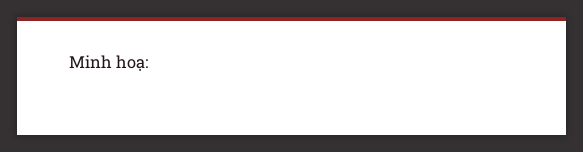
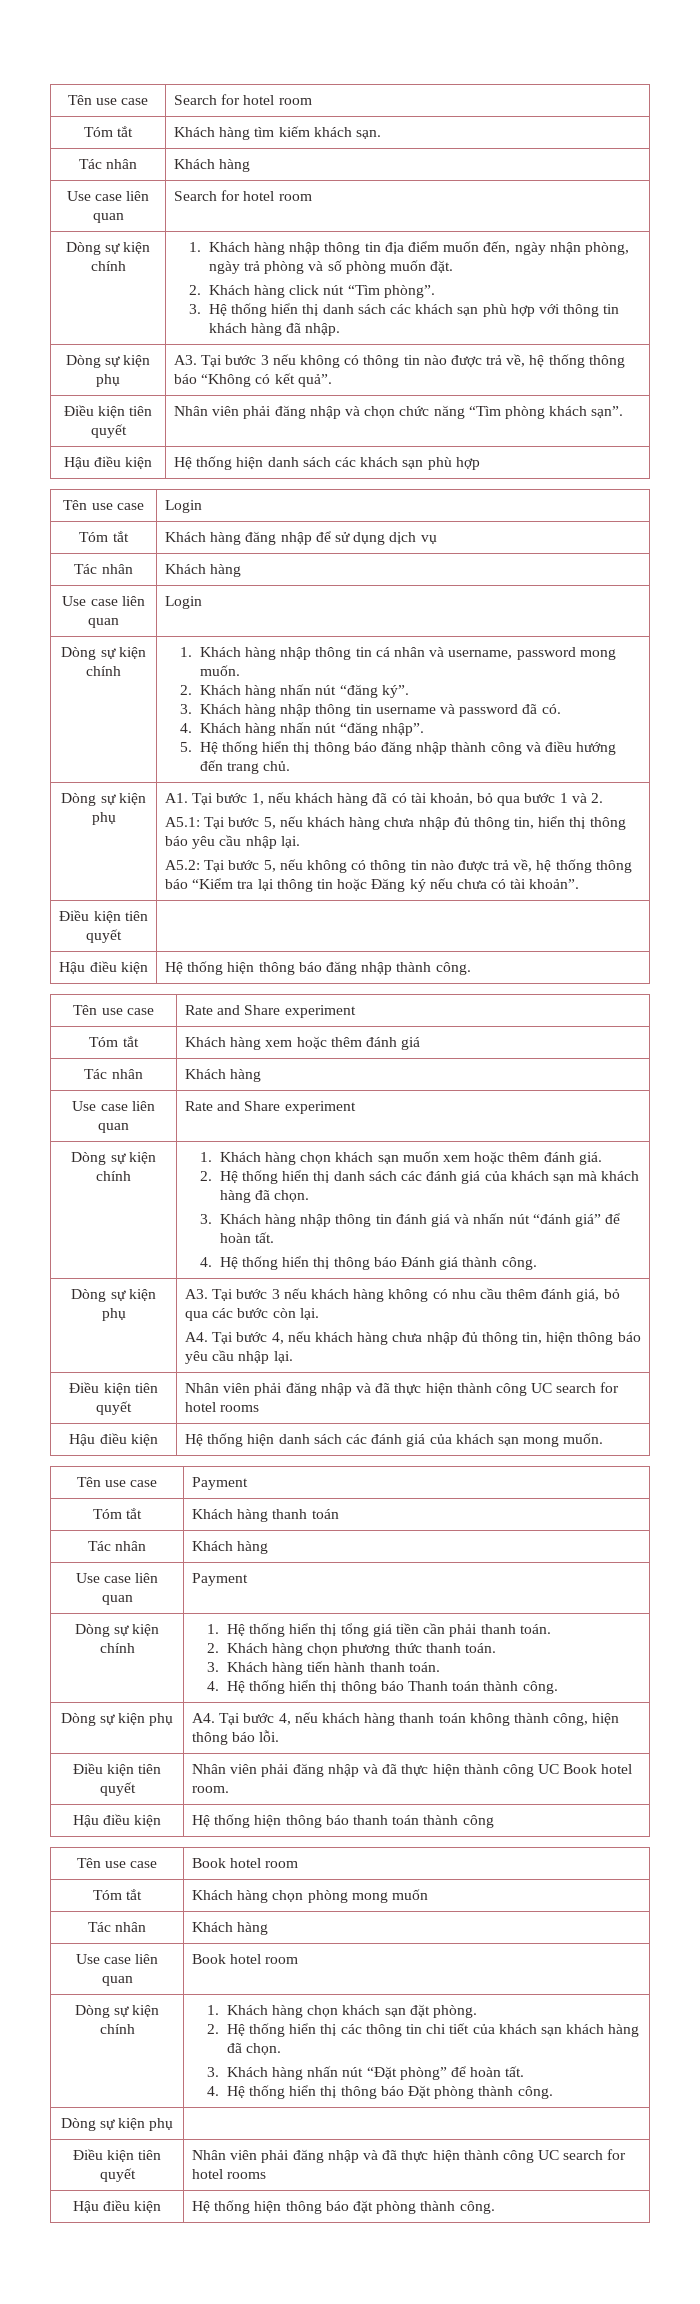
- Minh hoạ:
+ Tên use case | Search for hotel room
+ Tóm tắt | Khách hàng tìm kiếm khách sạn.
+ Tác nhân | Khách hàng
+ Use case liên quan | Search for hotel room
+ Dòng sự kiện chính | 1. Khách hàng nhập thông tin địa điểm muốn đến, ngày nhận phòng, ngày trả phòng và số phòng muốn đặt.
+ 2. Khách hàng click nút “Tìm phòng”.
+ 3. Hệ thống hiển thị danh sách các khách sạn phù hợp với thông tin khách hàng đã nhập.
+ Dòng sự kiện phụ | A3. Tại bước 3 nếu không có thông tin nào được trả về, hệ thống thông báo “Không có kết quả”.
+ Điều kiện tiên quyết | Nhân viên phải đăng nhập và chọn chức năng “Tìm phòng khách sạn”.
+ Hậu điều kiện | Hệ thống hiện danh sách các khách sạn phù hợp
+ Tên use case | Login
+ Tóm tắt | Khách hàng đăng nhập để sử dụng dịch vụ
+ Tác nhân | Khách hàng
+ Use case liên quan | Login
+ Dòng sự kiện chính | 1. Khách hàng nhập thông tin cá nhân và username, password mong muốn.
+ 2. Khách hàng nhấn nút “đăng ký”.
+ 3. Khách hàng nhập thông tin username và password đã có.
+ 4. Khách hàng nhấn nút “đăng nhập”.
+ 5. Hệ thống hiển thị thông báo đăng nhập thành công và điều hướng đến trang chủ.
+ Dòng sự kiện phụ | A1. Tại bước 1, nếu khách hàng đã có tài khoản, bỏ qua bước 1 và 2.
+ A5.1: Tại bước 5, nếu khách hàng chưa nhập đủ thông tin, hiển thị thông báo yêu cầu nhập lại.
+ A5.2: Tại bước 5, nếu không có thông tin nào được trả về, hệ thống thông báo “Kiểm tra lại thông tin hoặc Đăng ký nếu chưa có tài khoản”.
+ Điều kiện tiên quyết |
+ Hậu điều kiện | Hệ thống hiện thông báo đăng nhập thành công.
+ Tên use case | Rate and Share experiment
+ Tóm tắt | Khách hàng xem hoặc thêm đánh giá
+ Tác nhân | Khách hàng
+ Use case liên quan | Rate and Share experiment
+ Dòng sự kiện chính | 1. Khách hàng chọn khách sạn muốn xem hoặc thêm đánh giá.
+ 2. Hệ thống hiển thị danh sách các đánh giá của khách sạn mà khách hàng đã chọn.
+ 3. Khách hàng nhập thông tin đánh giá và nhấn nút “đánh giá” để hoàn tất.
+ 4. Hệ thống hiển thị thông báo Đánh giá thành công.
+ Dòng sự kiện phụ | A3. Tại bước 3 nếu khách hàng không có nhu cầu thêm đánh giá, bỏ qua các bước còn lại.
+ A4. Tại bước 4, nếu khách hàng chưa nhập đủ thông tin, hiện thông báo yêu cầu nhập lại.
+ Điều kiện tiên quyết | Nhân viên phải đăng nhập và đã thực hiện thành công UC search for hotel rooms
+ Hậu điều kiện | Hệ thống hiện danh sách các đánh giá của khách sạn mong muốn.
+ Tên use case | Payment
+ Tóm tắt | Khách hàng thanh toán
+ Tác nhân | Khách hàng
+ Use case liên quan | Payment
+ Dòng sự kiện chính | 1. Hệ thống hiển thị tổng giá tiền cần phải thanh toán.
+ 2. Khách hàng chọn phương thức thanh toán.
+ 3. Khách hàng tiến hành thanh toán.
+ 4. Hệ thống hiển thị thông báo Thanh toán thành công.
+ Dòng sự kiện phụ | A4. Tại bước 4, nếu khách hàng thanh toán không thành công, hiện thông báo lỗi.
+ Điều kiện tiên quyết | Nhân viên phải đăng nhập và đã thực hiện thành công UC Book hotel room.
+ Hậu điều kiện | Hệ thống hiện thông báo thanh toán thành công
+ Tên use case | Book hotel room
+ Tóm tắt | Khách hàng chọn phòng mong muốn
+ Tác nhân | Khách hàng
+ Use case liên quan | Book hotel room
+ Dòng sự kiện chính | 1. Khách hàng chọn khách sạn đặt phòng.
+ 2. Hệ thống hiển thị các thông tin chi tiết của khách sạn khách hàng đã chọn.
+ 3. Khách hàng nhấn nút “Đặt phòng” để hoàn tất.
+ 4. Hệ thống hiển thị thông báo Đặt phòng thành công.
+ Dòng sự kiện phụ |
+ Điều kiện tiên quyết | Nhân viên phải đăng nhập và đã thực hiện thành công UC search for hotel rooms
+ Hậu điều kiện | Hệ thống hiện thông báo đặt phòng thành công.

